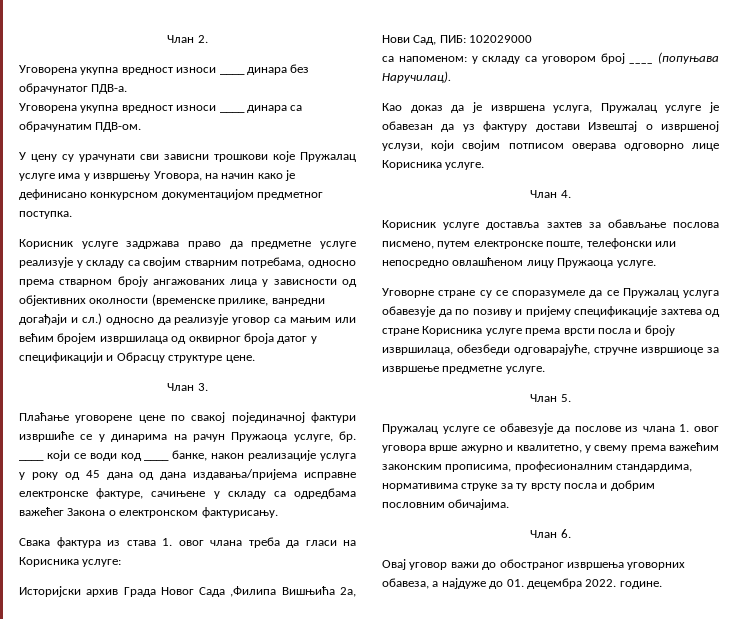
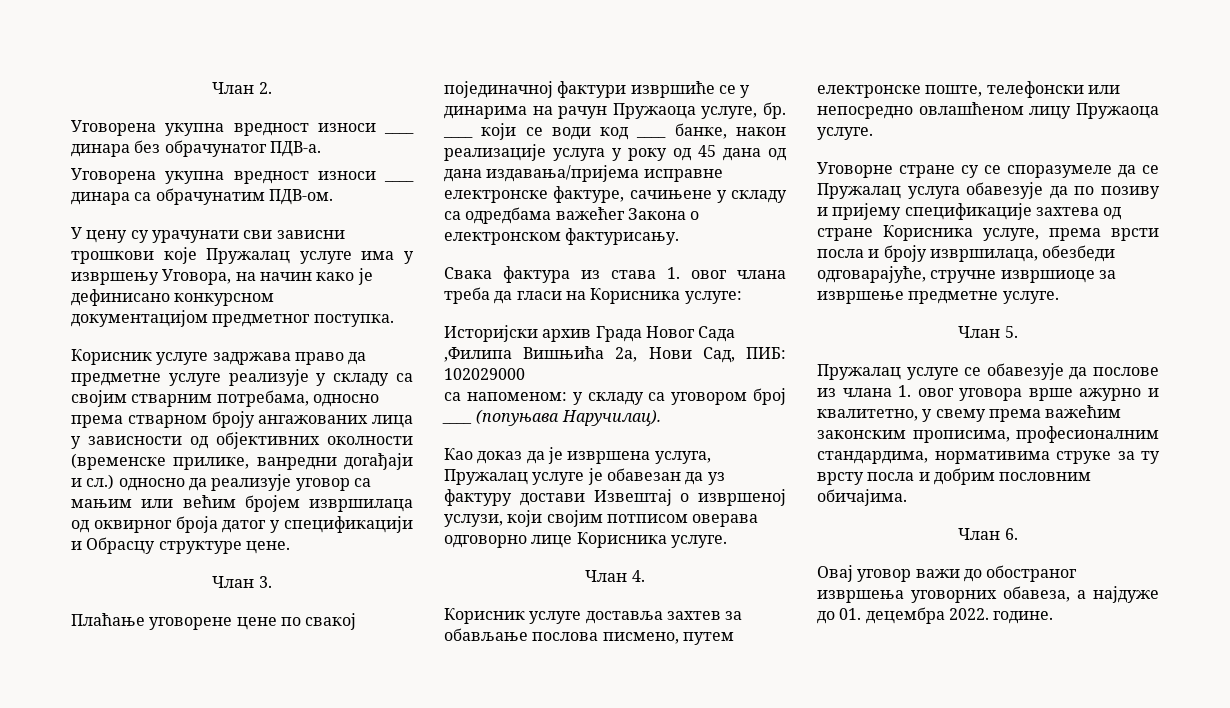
- Уговорне стране су се споразумеле да се Пружалац услуга обавезује да по позиву и пријему спецификације захтева од стране Корисника услуге према врсти посла и броју извршилаца, обезбеди одговарајуће, стручне извршиоце за извршење предметне услуге.
+ Уговорне стране су се споразумеле да се Пружалац услуга обавезује да по позиву и пријему спецификације захтева од стране Корисника услуге, према врсти посла и броју извршилаца, обезбеди одговарајуће, стручне извршиоце за извршење предметне услуге.

